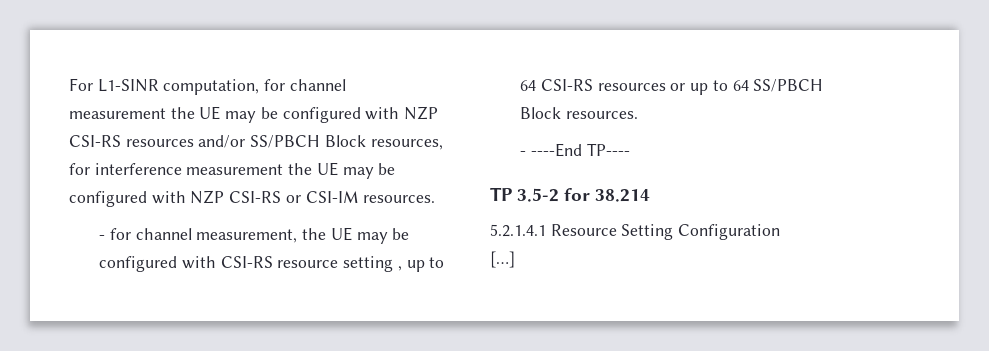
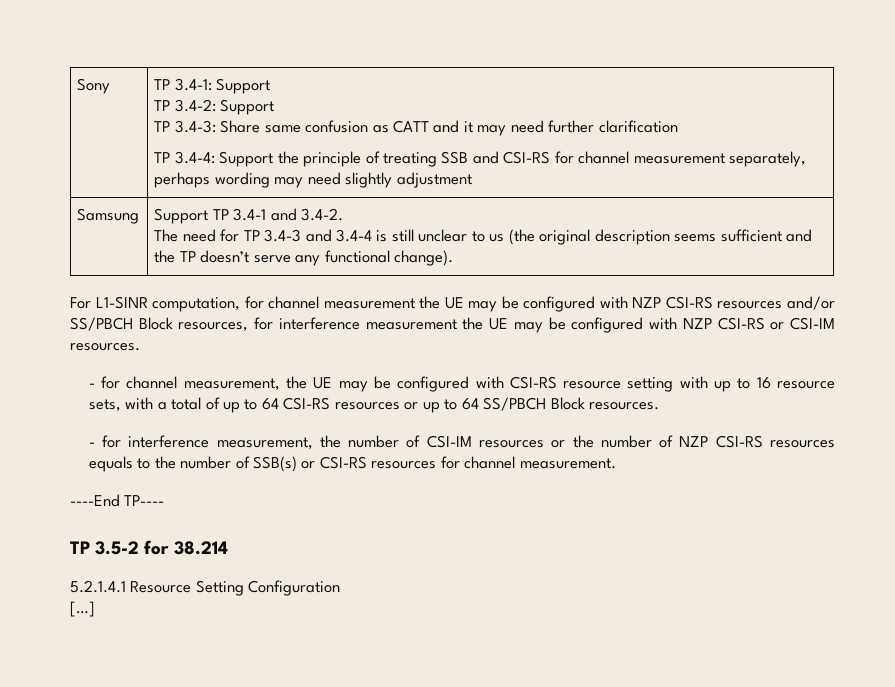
+ Sony | TP 3.4-1: Support
+ TP 3.4-2: Support
+ TP 3.4-3: Share same confusion as CATT and it may need further clarification
+ TP 3.4-4: Support the principle of treating SSB and CSI-RS for channel measurement separately, perhaps wording may need slightly adjustment
+ Samsung | Support TP 3.4-1 and 3.4-2.
+ The need for TP 3.4-3 and 3.4-4 is still unclear to us (the original description seems sufficient and the TP doesn’t serve any functional change).
- - for channel measurement, the UE may be configured with CSI-RS resource setting , up to 64 CSI-RS resources or up to 64 SS/PBCH Block resources.
+ - for channel measurement, the UE may be configured with CSI-RS resource setting with up to 16 resource sets, with a total of up to 64 CSI-RS resources or up to 64 SS/PBCH Block resources.
- - ----End TP----
+ - for interference measurement, the number of CSI-IM resources or the number of NZP CSI-RS resources equals to the number of SSB(s) or CSI-RS resources for channel measurement.
+ ----End TP----

